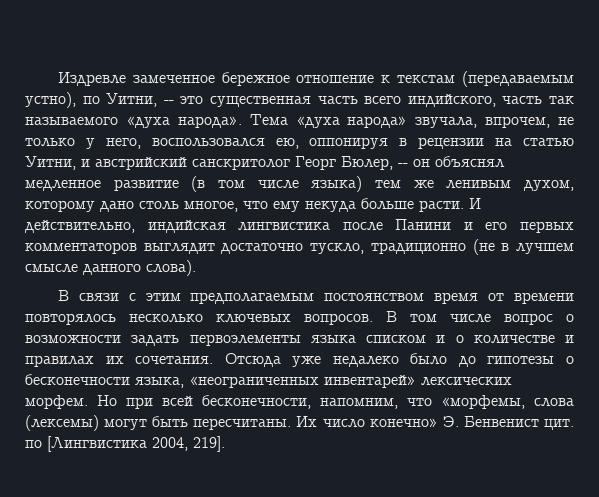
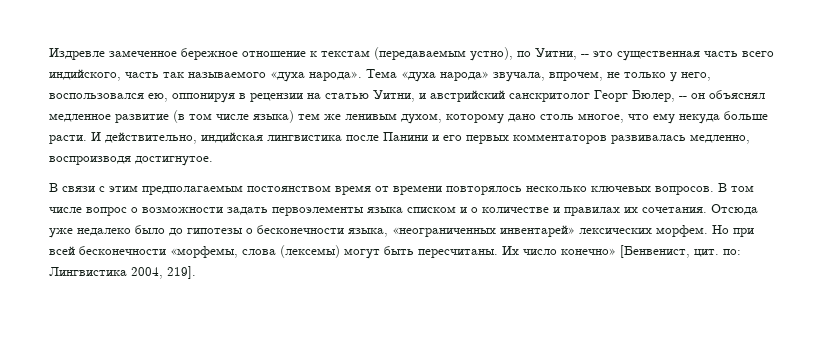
- И действительно, индийская лингвистика после Панини и его первых комментаторов выглядит достаточно тускло, традиционно (не в лучшем смысле данного слова).
+ И действительно, индийская лингвистика после Панини и его первых комментаторов развивалась медленно, воспроизводя достигнутое.
- Но при всей бесконечности, напомним, что «морфемы, слова (лексемы) могут быть пересчитаны.
+ Но при всей бесконечности «морфемы, слова (лексемы) могут быть пересчитаны.
- Их число конечно» Э. Бенвенист цит. по [Лингвистика 2004, 219].
+ Их число конечно» [Бенвенист, цит. по: Лингвистика 2004, 219].

